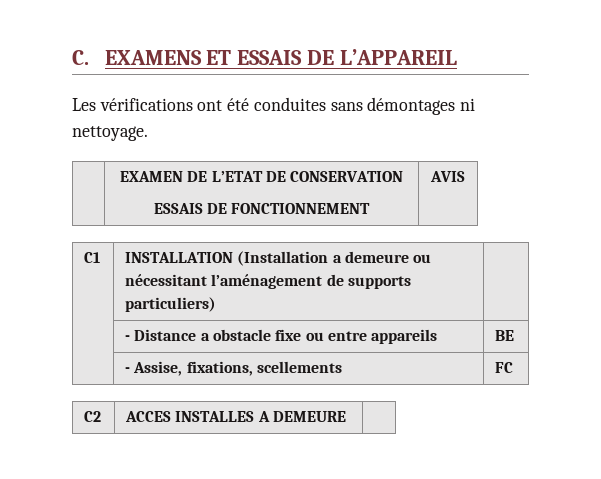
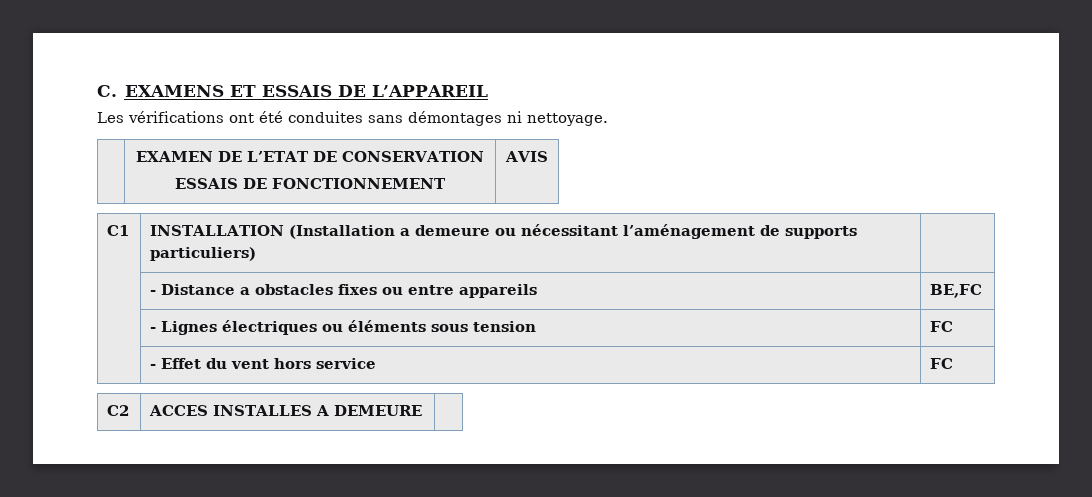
- | - Distance a obstacle fixe ou entre appareils | BE
- | - Assise, fixations, scellements | FC
+ | - Distance a obstacles fixes ou entre appareils | BE,FC
+ | - Lignes électriques ou éléments sous tension | FC
+ | - Effet du vent hors service | FC

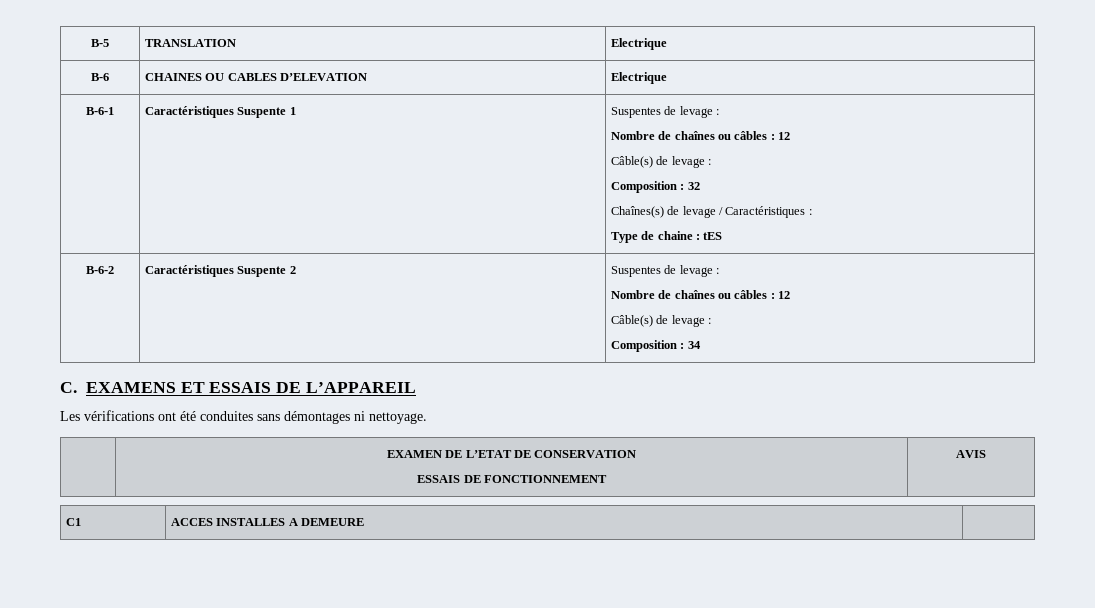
+ B-5 | TRANSLATION | Electrique
+ B-6 | CHAINES OU CABLES D’ELEVATION | Electrique
+ B-6-1 | Caractéristiques Suspente 1 | Suspentes de levage :
+ Nombre de chaînes ou câbles : 12
+ Câble(s) de levage :
+ Composition : 32
+ Chaînes(s) de levage / Caractéristiques :
+ Type de chaine : tES
+ B-6-2 | Caractéristiques Suspente 2 | Suspentes de levage :
+ Nombre de chaînes ou câbles : 12
+ Câble(s) de levage :
+ Composition : 34
- C1 | INSTALLATION (Installation a demeure ou nécessitant l’aménagement de supports particuliers) |
- | - Distance a obstacles fixes ou entre appareils | BE,FC
- | - Lignes électriques ou éléments sous tension | FC
- | - Effet du vent hors service | FC
- C2 | ACCES INSTALLES A DEMEURE |
+ C1 | ACCES INSTALLES A DEMEURE |

